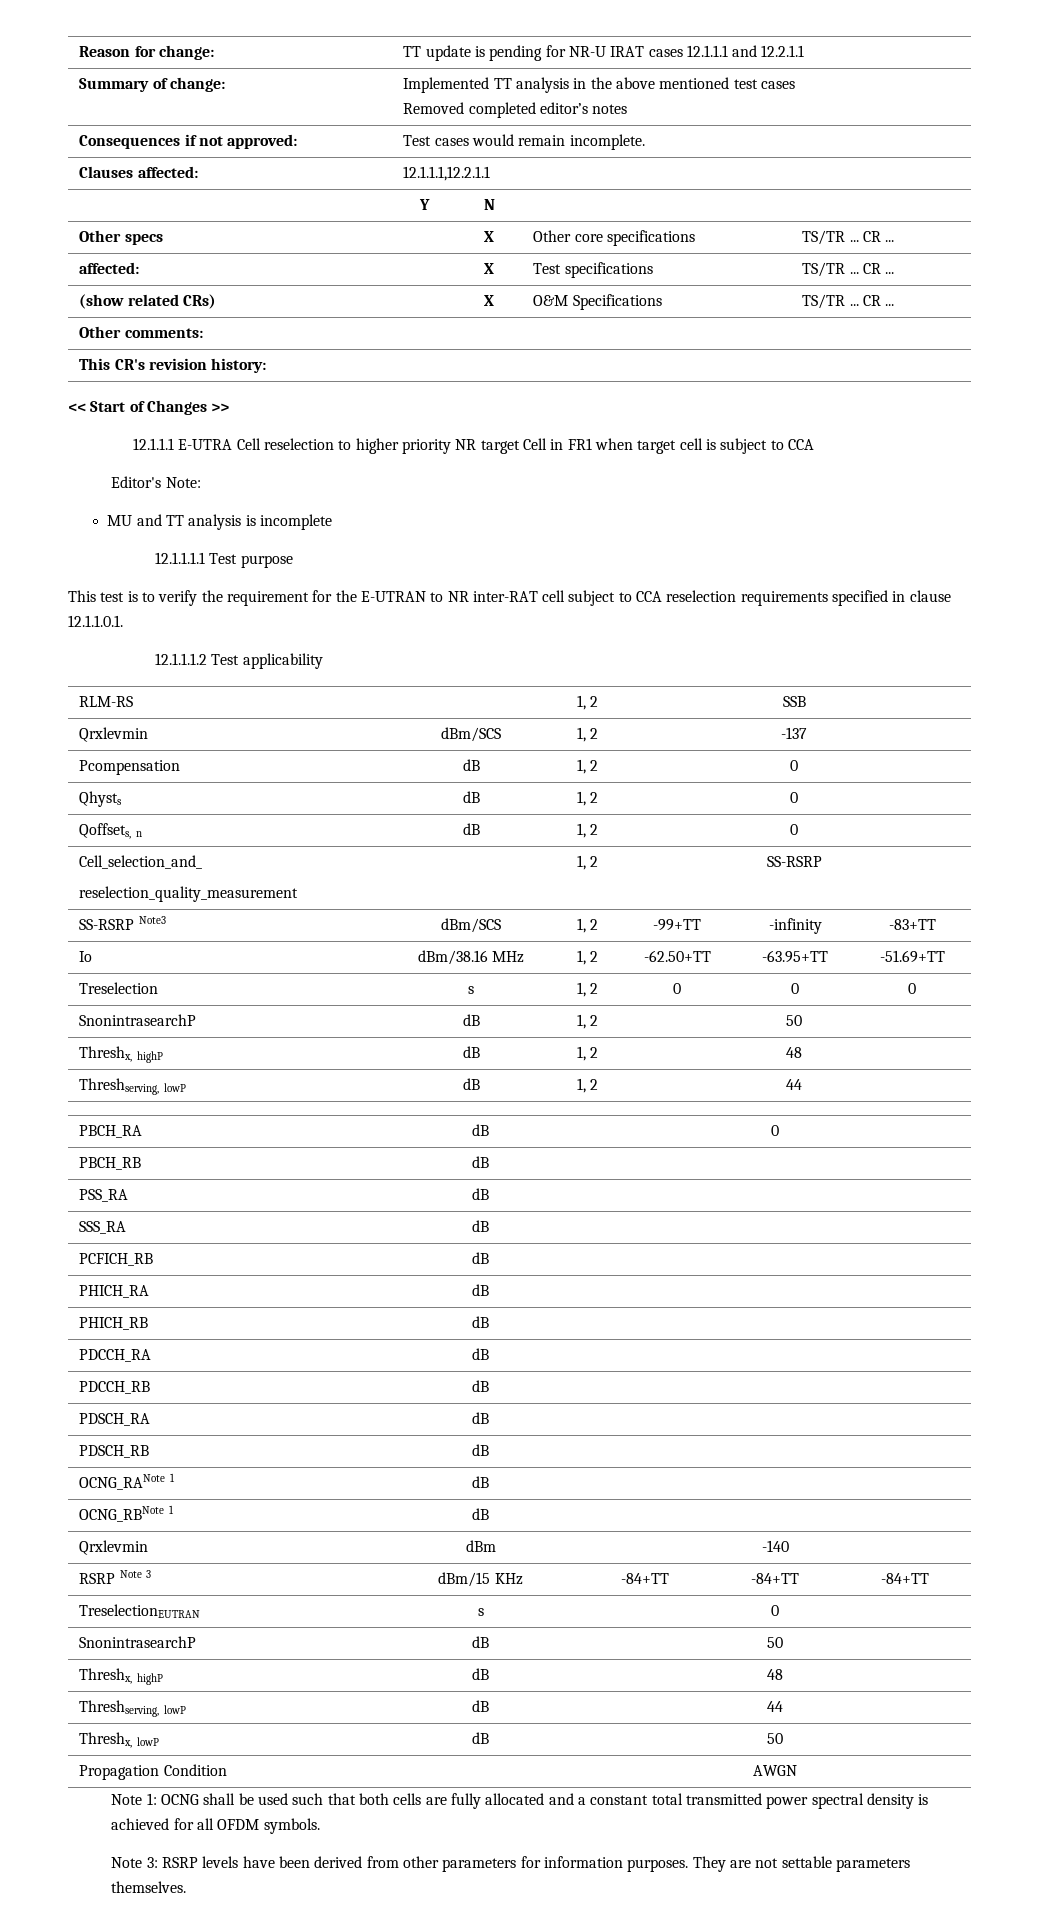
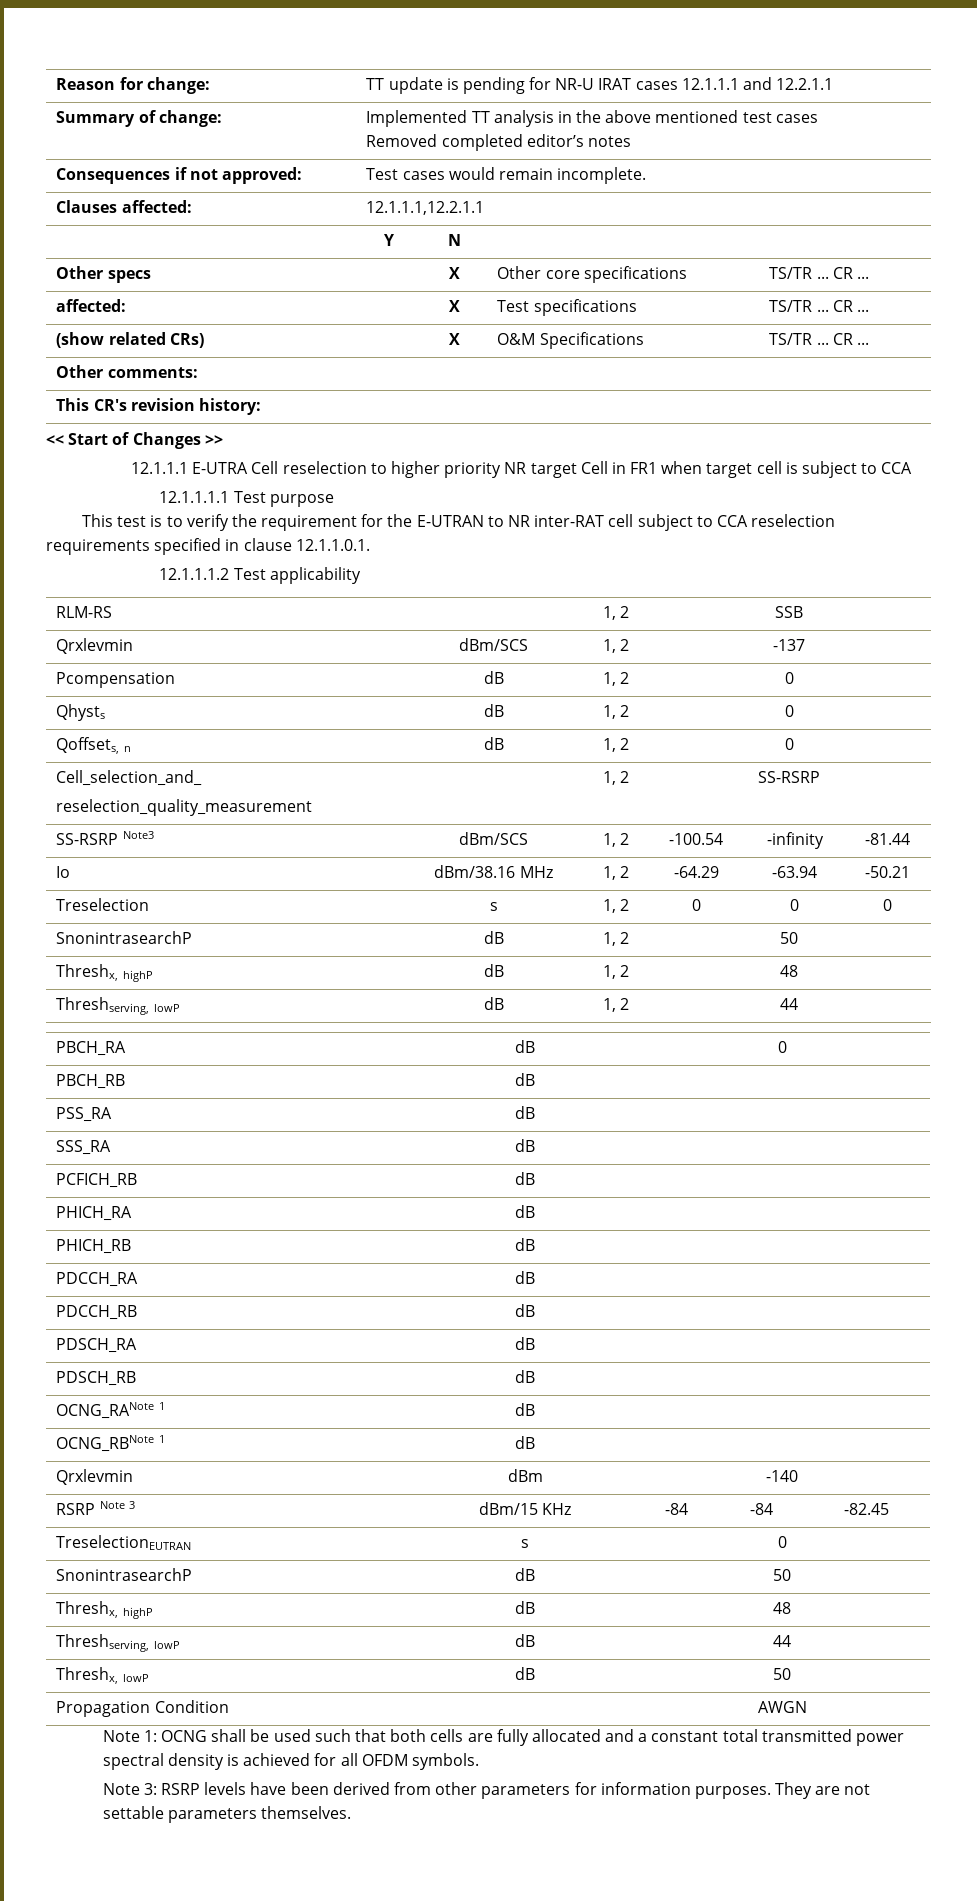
- Editor's Note:
- MU and TT analysis is incomplete
- SS-RSRP Note3 | dBm/SCS | 1, 2 | -99+TT | -infinity | -83+TT
+ SS-RSRP Note3 | dBm/SCS | 1, 2 | -100.54 | -infinity | -81.44
- Io | dBm/38.16 MHz | 1, 2 | -62.50+TT | -63.95+TT | -51.69+TT
+ Io | dBm/38.16 MHz | 1, 2 | -64.29 | -63.94 | -50.21
- RSRP Note 3 | dBm/15 KHz | -84+TT | -84+TT | -84+TT
+ RSRP Note 3 | dBm/15 KHz | -84 | -84 | -82.45

